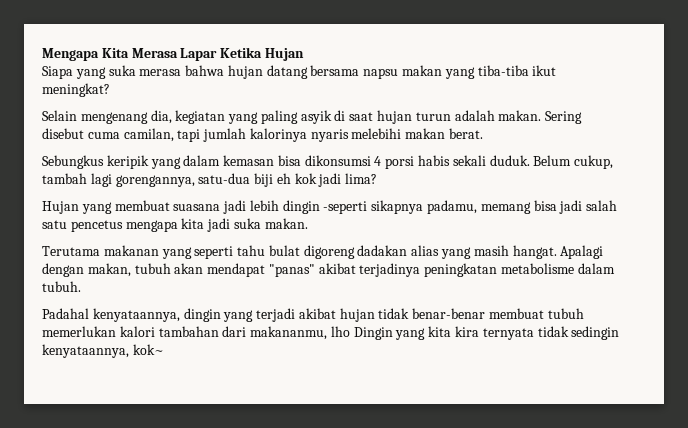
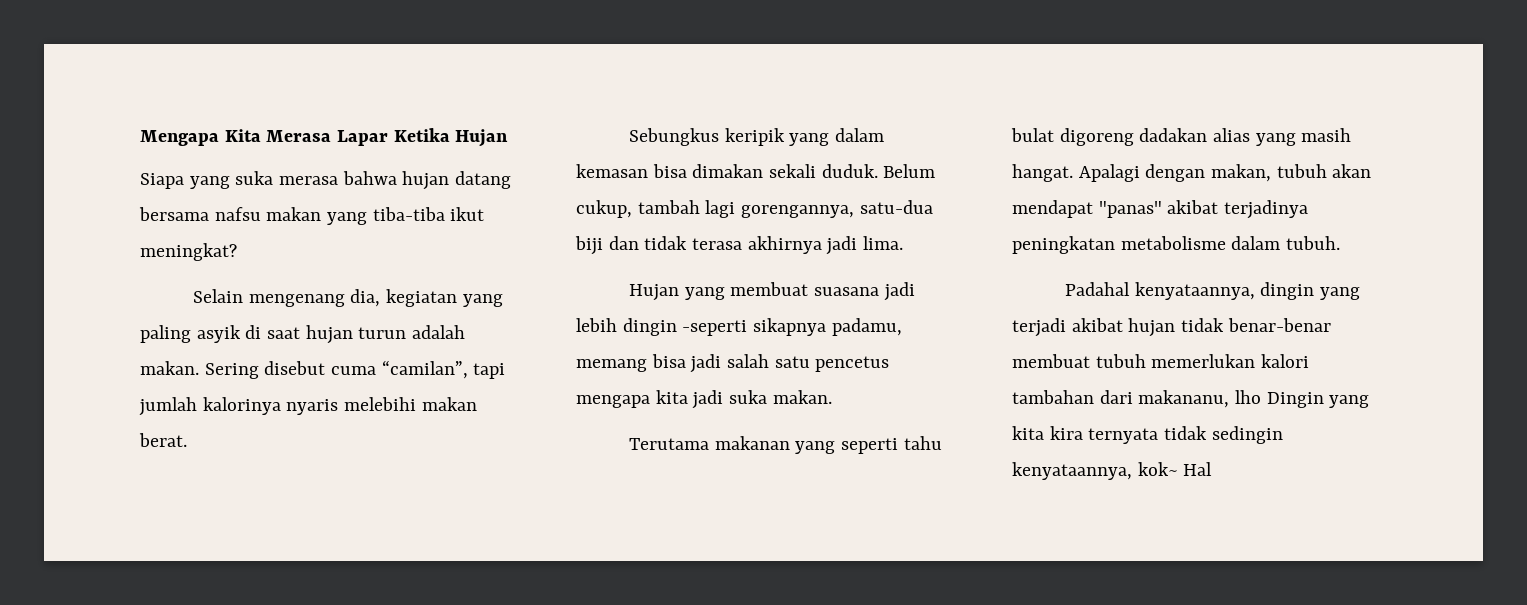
- Siapa yang suka merasa bahwa hujan datang bersama napsu makan yang tiba-tiba ikut meningkat?
+ Siapa yang suka merasa bahwa hujan datang bersama nafsu makan yang tiba-tiba ikut meningkat?
- Sering disebut cuma camilan, tapi jumlah kalorinya nyaris melebihi makan berat.
+ Sering disebut cuma “camilan”, tapi jumlah kalorinya nyaris melebihi makan berat.
- Sebungkus keripik yang dalam kemasan bisa dikonsumsi 4 porsi habis sekali duduk.
+ Sebungkus keripik yang dalam kemasan bisa dimakan sekali duduk.
- Belum cukup, tambah lagi gorengannya, satu-dua biji eh kok jadi lima?
+ Belum cukup, tambah lagi gorengannya, satu-dua biji dan tidak terasa akhirnya jadi lima.
- Padahal kenyataannya, dingin yang terjadi akibat hujan tidak benar-benar membuat tubuh memerlukan kalori tambahan dari makananmu, lho Dingin yang kita kira ternyata tidak sedingin kenyataannya, kok~
+ Padahal kenyataannya, dingin yang terjadi akibat hujan tidak benar-benar membuat tubuh memerlukan kalori tambahan dari makananu, lho Dingin yang kita kira ternyata tidak sedingin kenyataannya, kok~ Hal

